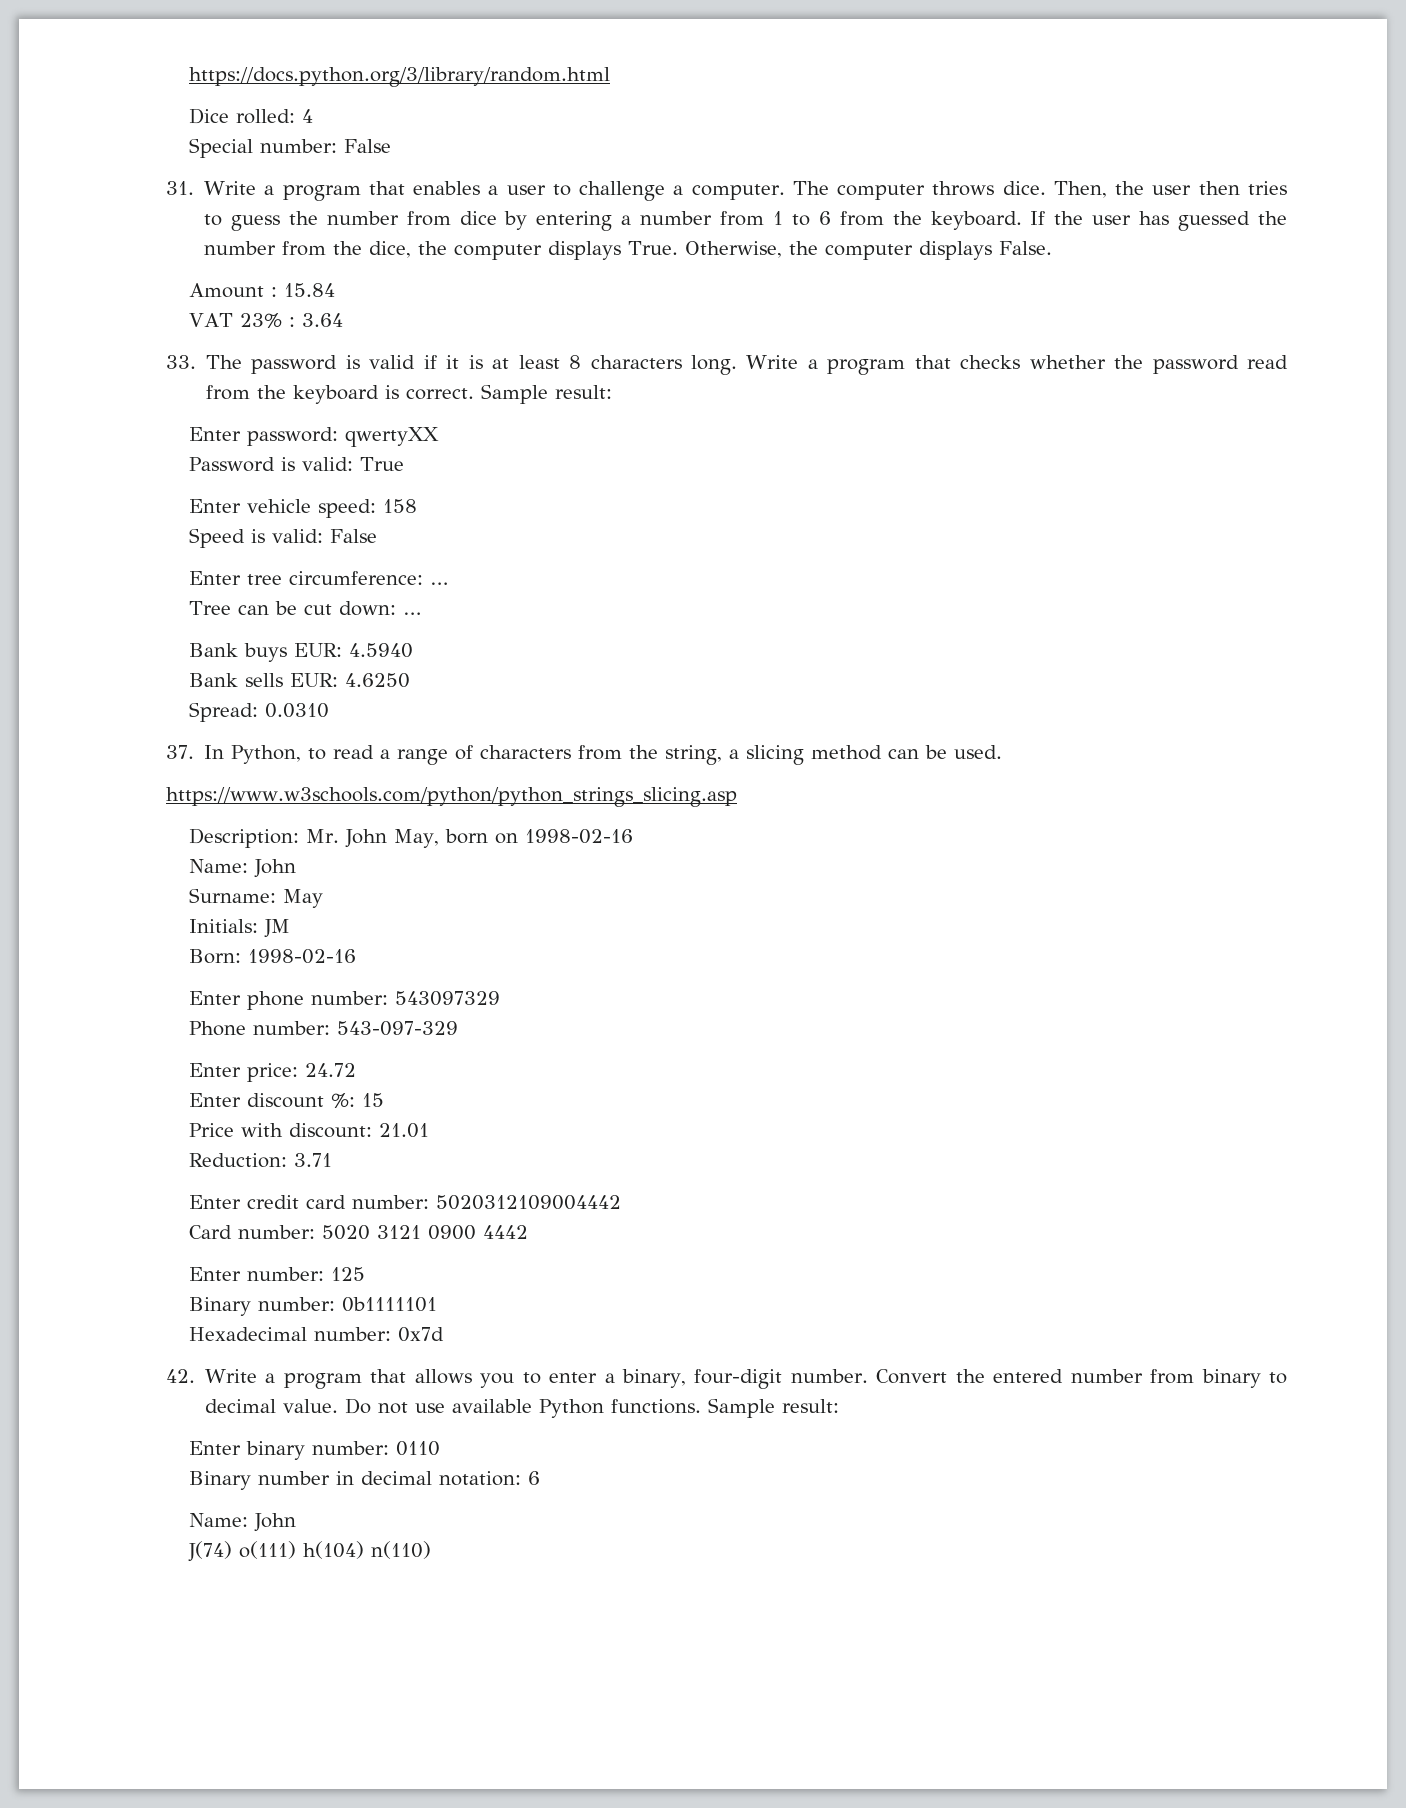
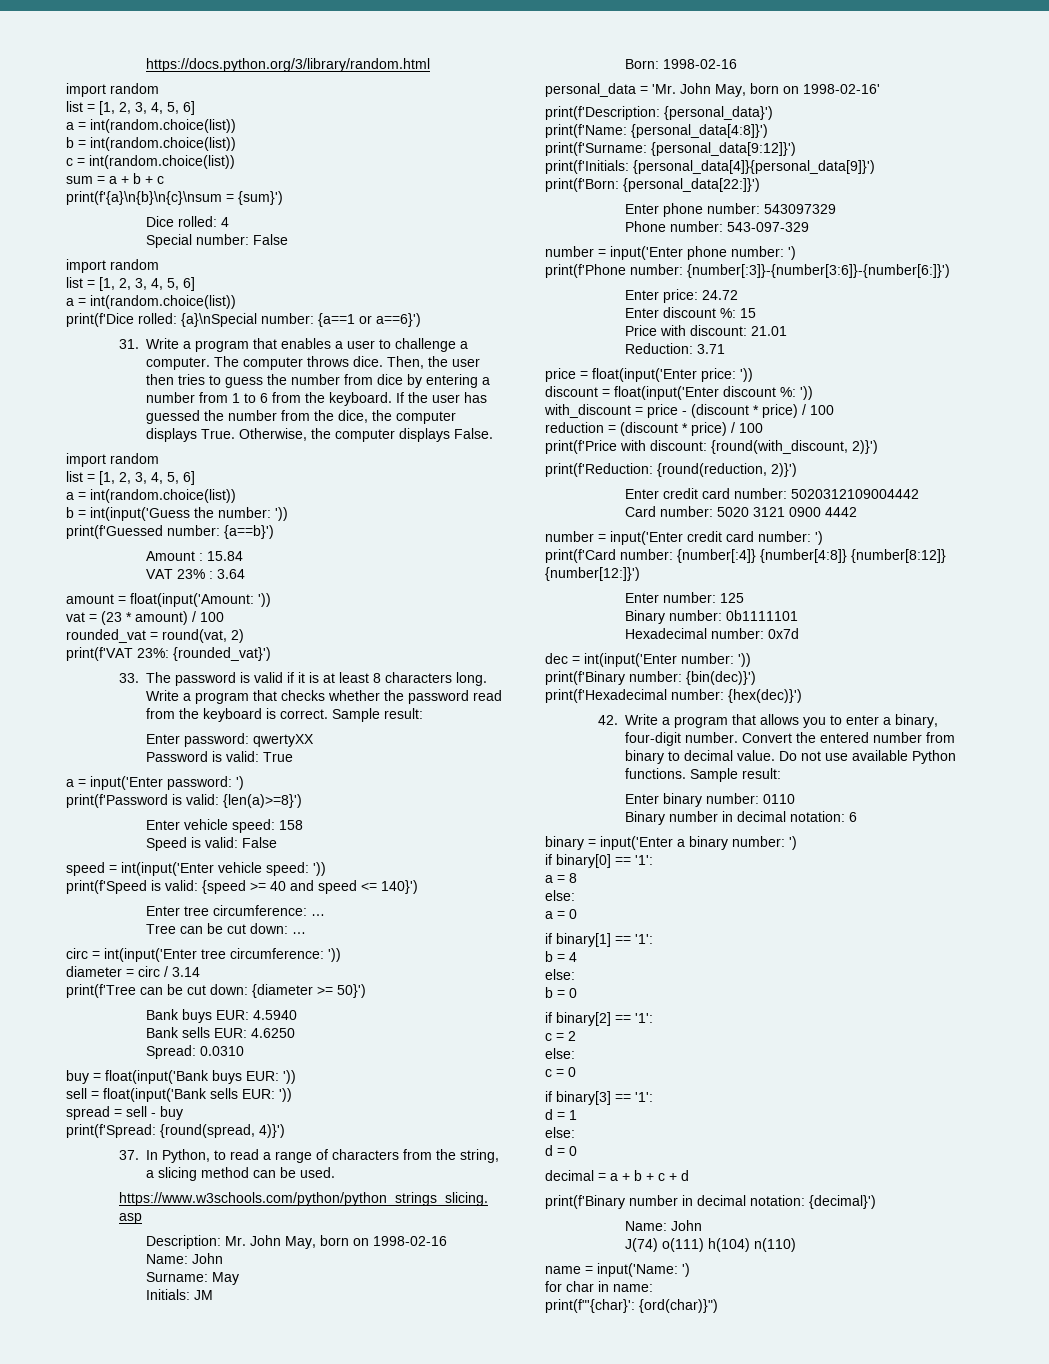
  https://docs.python.org/3/library/random.html
+ import random
+ list = [1, 2, 3, 4, 5, 6]
+ a = int(random.choice(list))
+ b = int(random.choice(list))
+ c = int(random.choice(list))
+ sum = a + b + c
+ print(f'{a}\n{b}\n{c}\nsum = {sum}')
  Special number: False
+ import random
+ list = [1, 2, 3, 4, 5, 6]
+ a = int(random.choice(list))
+ print(f'Dice rolled: {a}\nSpecial number: {a==1 or a==6}')
  Otherwise, the computer displays False.
+ import random
+ list = [1, 2, 3, 4, 5, 6]
+ a = int(random.choice(list))
+ b = int(input('Guess the number: '))
+ print(f'Guessed number: {a==b}')
+ amount = float(input('Amount: '))
+ vat = (23 * amount) / 100
+ rounded_vat = round(vat, 2)
+ print(f'VAT 23%: {rounded_vat}')
+ a = input('Enter password: ')
+ print(f'Password is valid: {len(a)>=8}')
+ speed = int(input('Enter vehicle speed: '))
+ print(f'Speed is valid: {speed >= 40 and speed <= 140}')
+ circ = int(input('Enter tree circumference: '))
+ diameter = circ / 3.14
+ print(f'Tree can be cut down: {diameter >= 50}')
+ buy = float(input('Bank buys EUR: '))
+ sell = float(input('Bank sells EUR: '))
+ spread = sell - buy
+ print(f'Spread: {round(spread, 4)}')
+ personal_data = 'Mr. John May, born on 1998-02-16'
+ print(f'Description: {personal_data}')
+ print(f'Name: {personal_data[4:8]}')
+ print(f'Surname: {personal_data[9:12]}')
+ print(f'Initials: {personal_data[4]}{personal_data[9]}')
+ print(f'Born: {personal_data[22:]}')
+ number = input('Enter phone number: ')
+ print(f'Phone number: {number[:3]}-{number[3:6]}-{number[6:]}')
+ price = float(input('Enter price: '))
+ discount = float(input('Enter discount %: '))
+ with_discount = price - (discount * price) / 100
+ reduction = (discount * price) / 100
+ print(f'Price with discount: {round(with_discount, 2)}')
+ print(f'Reduction: {round(reduction, 2)}')
+ number = input('Enter credit card number: ')
+ print(f'Card number: {number[:4]} {number[4:8]} {number[8:12]} {number[12:]}')
+ dec = int(input('Enter number: '))
+ print(f'Binary number: {bin(dec)}')
+ print(f'Hexadecimal number: {hex(dec)}')
+ binary = input('Enter a binary number: ')
+ if binary[0] == '1':
+ a = 8
+ else:
+ a = 0
+ if binary[1] == '1':
+ b = 4
+ else:
+ b = 0
+ if binary[2] == '1':
+ c = 2
+ else:
+ c = 0
+ if binary[3] == '1':
+ d = 1
+ else:
+ d = 0
+ decimal = a + b + c + d
+ print(f'Binary number in decimal notation: {decimal}')
+ name = input('Name: ')
+ for char in name:
+ print(f"'{char}': {ord(char)}")

